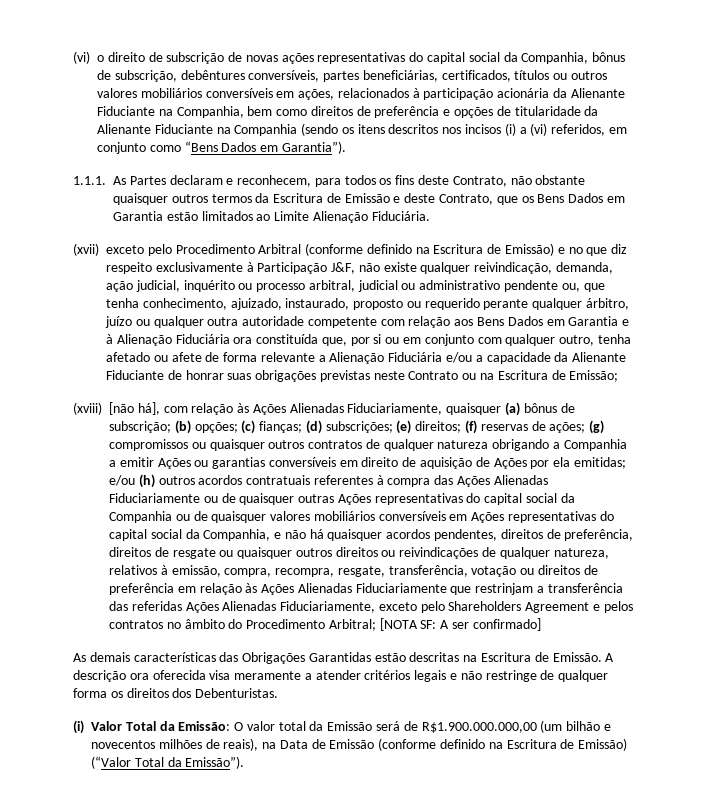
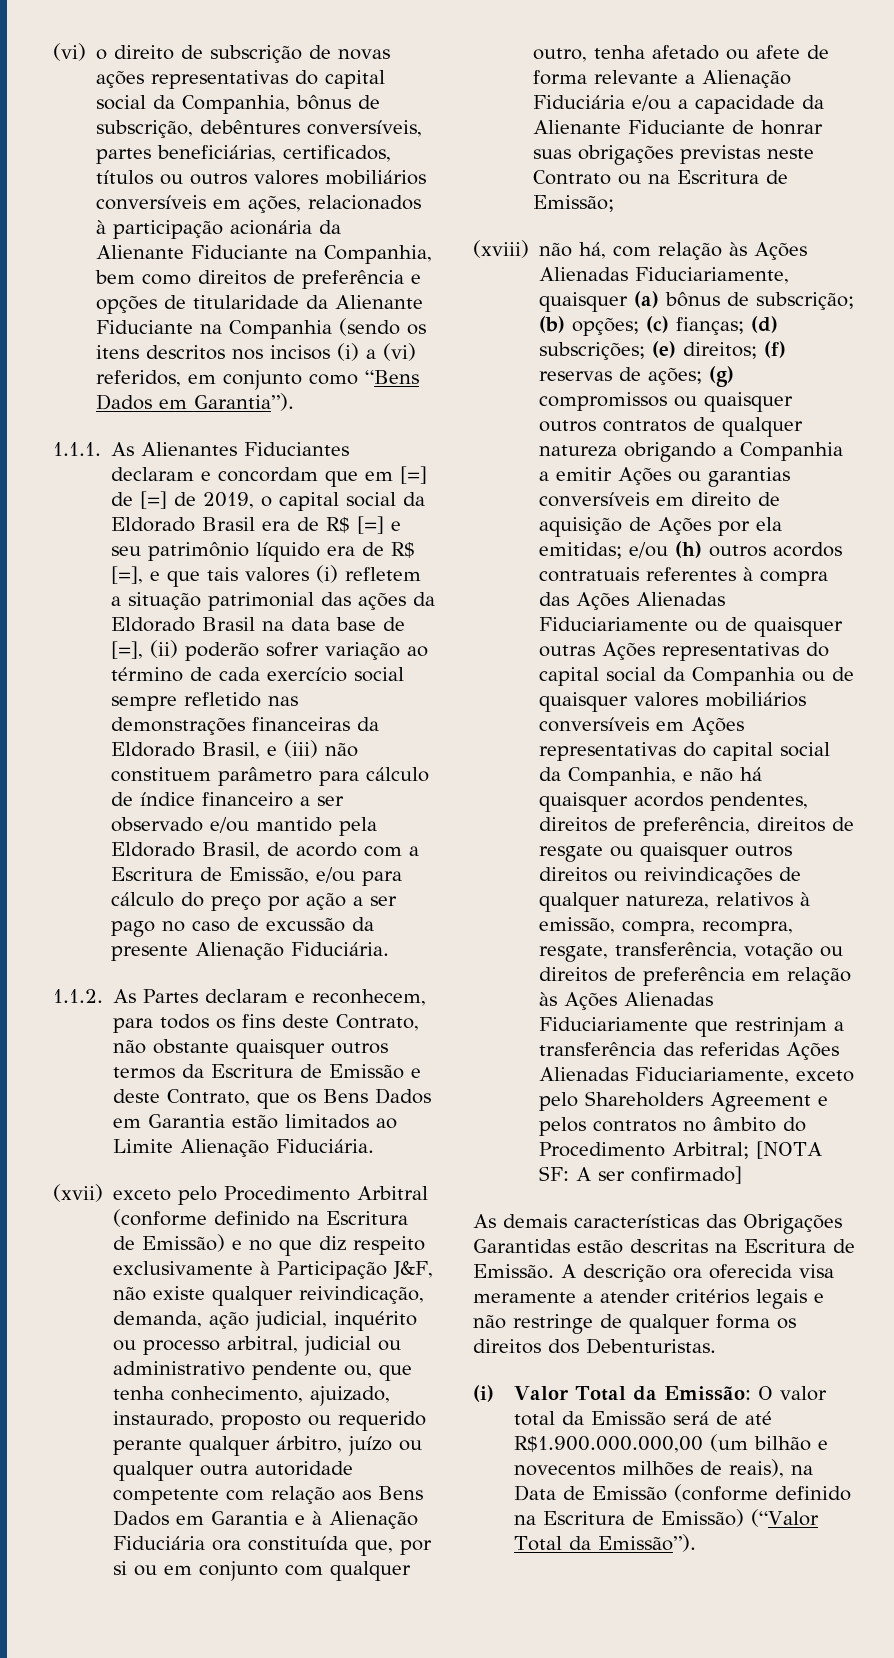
- 1.1.1. As Partes declaram e reconhecem, para todos os fins deste Contrato, não obstante quaisquer outros termos da Escritura de Emissão e deste Contrato, que os Bens Dados em Garantia estão limitados ao Limite Alienação Fiduciária.
+ 1.1.1. As Alienantes Fiduciantes declaram e concordam que em [=] de [=] de 2019, o capital social da Eldorado Brasil era de R$ [=] e seu patrimônio líquido era de R$ [=], e que tais valores (i) refletem a situação patrimonial das ações da Eldorado Brasil na data base de [=], (ii) poderão sofrer variação ao término de cada exercício social sempre refletido nas demonstrações financeiras da Eldorado Brasil, e (iii) não constituem parâmetro para cálculo de índice financeiro a ser observado e/ou mantido pela Eldorado Brasil, de acordo com a Escritura de Emissão, e/ou para cálculo do preço por ação a ser pago no caso de excussão da presente Alienação Fiduciária.
+ 1.1.2. As Partes declaram e reconhecem, para todos os fins deste Contrato, não obstante quaisquer outros termos da Escritura de Emissão e deste Contrato, que os Bens Dados em Garantia estão limitados ao Limite Alienação Fiduciária.
- (xviii) [não há], com relação às Ações Alienadas Fiduciariamente, quaisquer (a) bônus de subscrição;
+ (xviii) não há, com relação às Ações Alienadas Fiduciariamente, quaisquer (a) bônus de subscrição;
- (i) Valor Total da Emissão: O valor total da Emissão será de R$1.900.000.000,00 (um bilhão e novecentos milhões de reais), na Data de Emissão (conforme definido na Escritura de Emissão) (“Valor Total da Emissão”).
+ (i) Valor Total da Emissão: O valor total da Emissão será de até R$1.900.000.000,00 (um bilhão e novecentos milhões de reais), na Data de Emissão (conforme definido na Escritura de Emissão) (“Valor Total da Emissão”).

